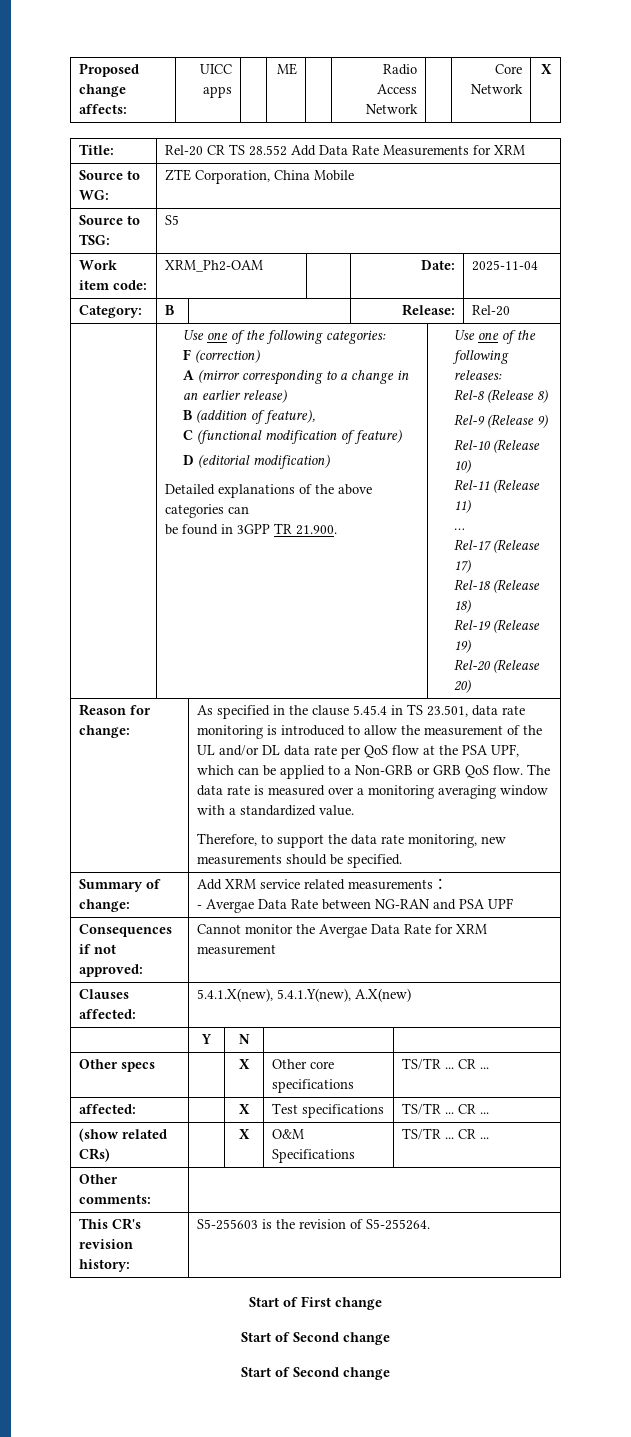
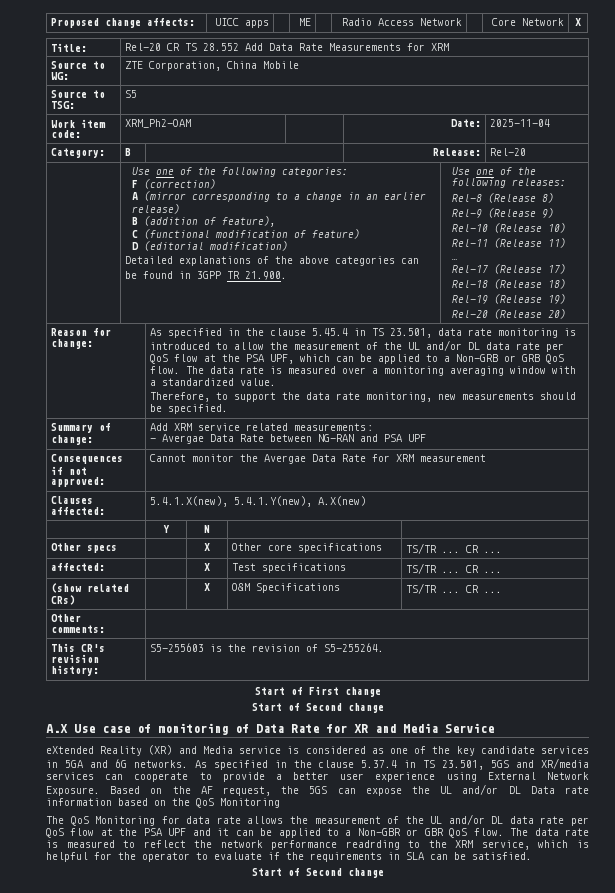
+ A.X Use case of monitoring of Data Rate for XR and Media Service
+ eXtended Reality (XR) and Media service is considered as one of the key candidate services in 5GA and 6G networks. As specified in the clause 5.37.4 in TS 23.501, 5GS and XR/media services can cooperate to provide a better user experience using External Network Exposure. Based on the AF request, the 5GS can expose the UL and/or DL Data rate information based on the QoS Monitoring
+ The QoS Monitoring for data rate allows the measurement of the UL and/or DL data rate per QoS flow at the PSA UPF and it can be applied to a Non-GBR or GBR QoS flow. The data rate is measured to reflect the network performance readrding to the XRM service, which is helpful for the operator to evaluate if the requirements in SLA can be satisfied.

